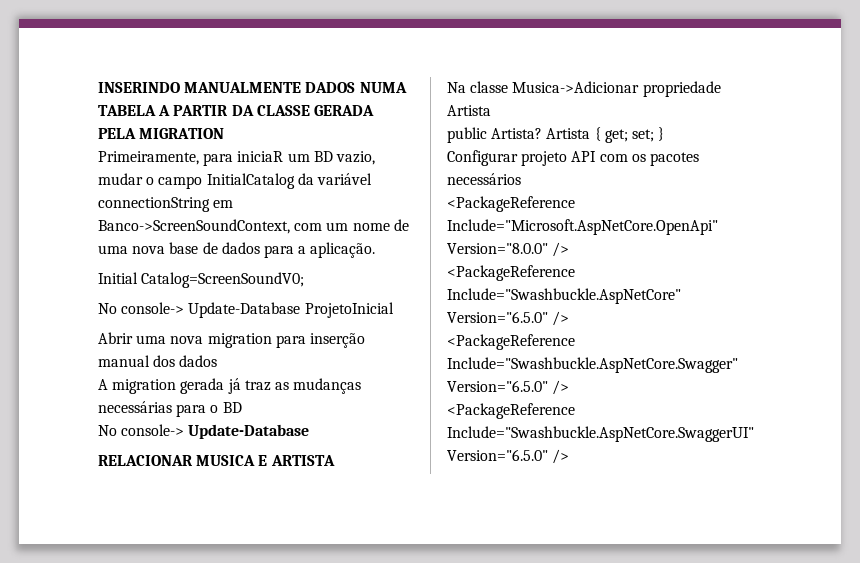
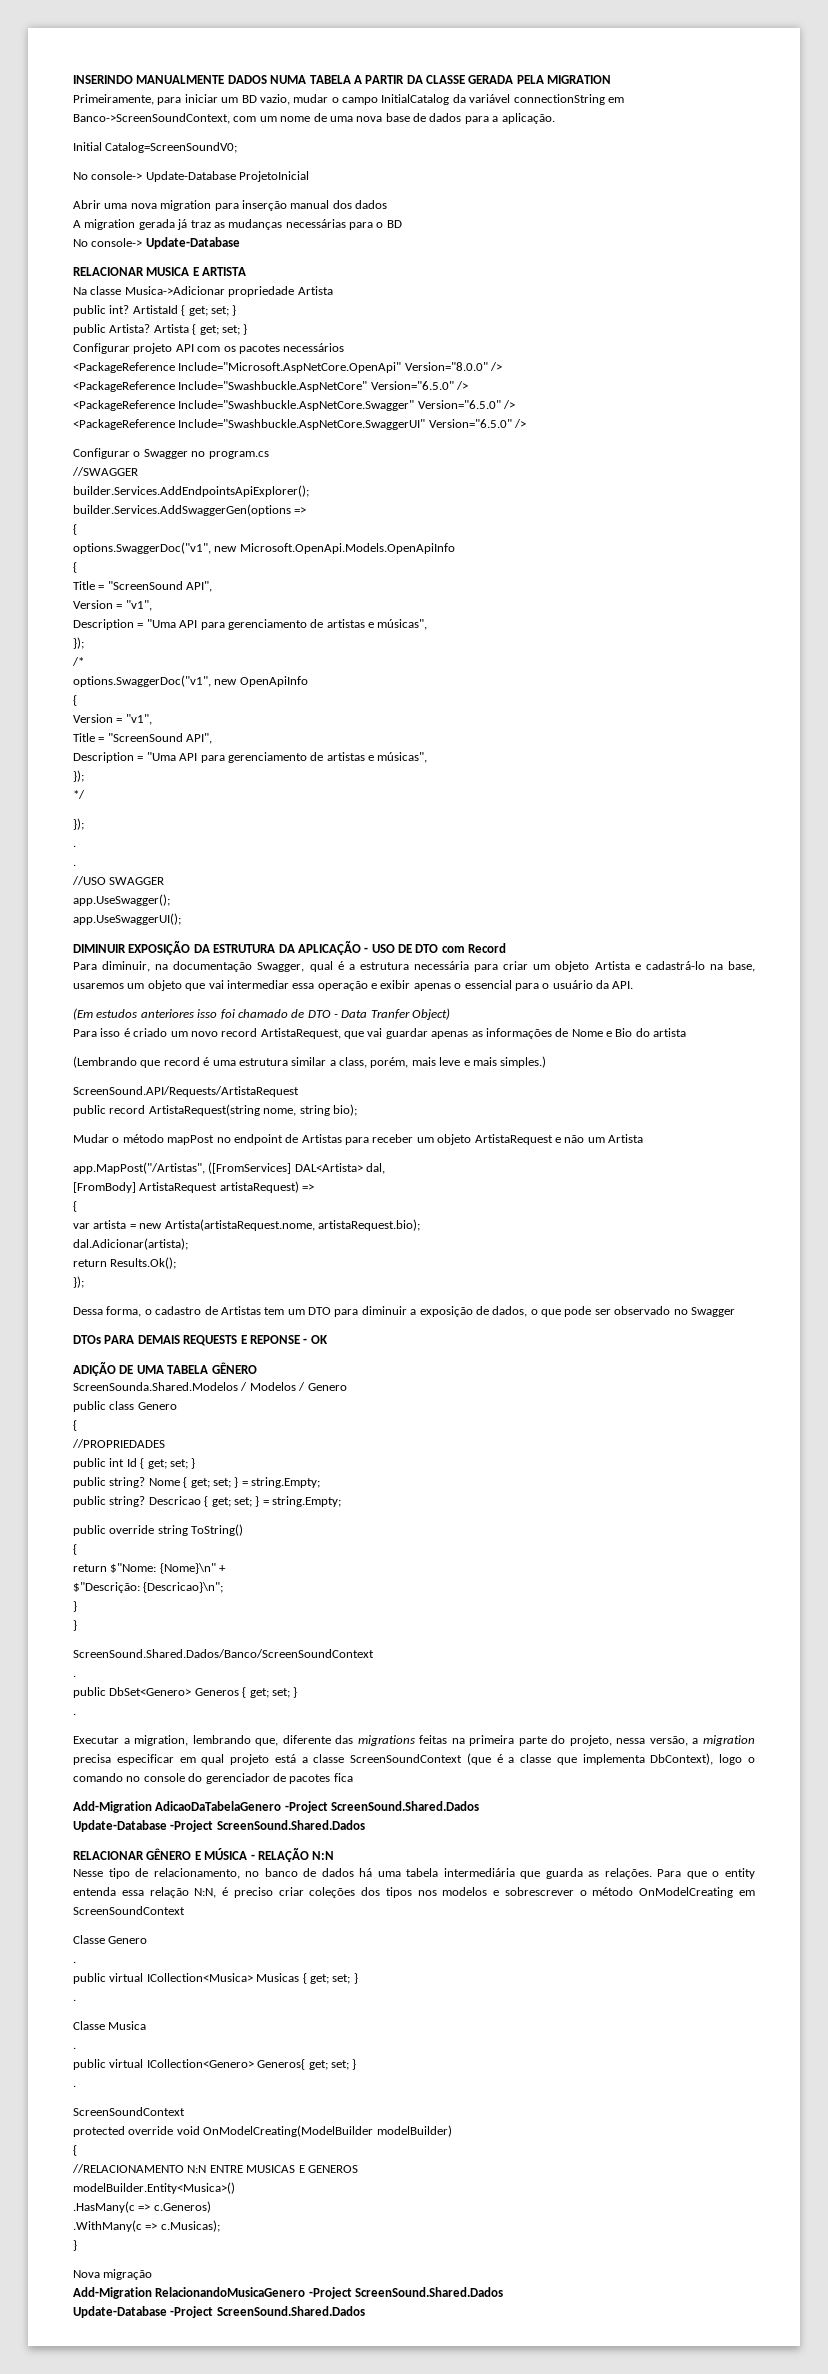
- Primeiramente, para iniciaR um BD vazio, mudar o campo InitialCatalog da variável connectionString em Banco->ScreenSoundContext, com um nome de uma nova base de dados para a aplicação.
+ Primeiramente, para iniciar um BD vazio, mudar o campo InitialCatalog da variável connectionString em Banco->ScreenSoundContext, com um nome de uma nova base de dados para a aplicação.
+ public int? ArtistaId { get; set; }
+ Configurar o Swagger no program.cs
+ //SWAGGER
+ builder.Services.AddEndpointsApiExplorer();
+ builder.Services.AddSwaggerGen(options =>
+ {
+ options.SwaggerDoc("v1", new Microsoft.OpenApi.Models.OpenApiInfo
+ {
+ Title = "ScreenSound API",
+ Version = "v1",
+ Description = "Uma API para gerenciamento de artistas e músicas",
+ });
+ /*
+ options.SwaggerDoc("v1", new OpenApiInfo
+ {
+ Version = "v1",
+ Title = "ScreenSound API",
+ Description = "Uma API para gerenciamento de artistas e músicas",
+ });
+ */
+ });
+ .
+ .
+ //USO SWAGGER
+ app.UseSwagger();
+ app.UseSwaggerUI();
+ DIMINUIR EXPOSIÇÃO DA ESTRUTURA DA APLICAÇÃO - USO DE DTO com Record
+ Para diminuir, na documentação Swagger, qual é a estrutura necessária para criar um objeto Artista e cadastrá-lo na base, usaremos um objeto que vai intermediar essa operação e exibir apenas o essencial para o usuário da API.
+ (Em estudos anteriores isso foi chamado de DTO - Data Tranfer Object)
+ Para isso é criado um novo record ArtistaRequest, que vai guardar apenas as informações de Nome e Bio do artista
+ (Lembrando que record é uma estrutura similar a class, porém, mais leve e mais simples.)
+ ScreenSound.API/Requests/ArtistaRequest
+ public record ArtistaRequest(string nome, string bio);
+ Mudar o método mapPost no endpoint de Artistas para receber um objeto ArtistaRequest e não um Artista
+ app.MapPost("/Artistas", ([FromServices] DAL<Artista> dal,
+ [FromBody] ArtistaRequest artistaRequest) =>
+ {
+ var artista = new Artista(artistaRequest.nome, artistaRequest.bio);
+ dal.Adicionar(artista);
+ return Results.Ok();
+ });
+ Dessa forma, o cadastro de Artistas tem um DTO para diminuir a exposição de dados, o que pode ser observado no Swagger
+ DTOs PARA DEMAIS REQUESTS E REPONSE - OK
+ ADIÇÃO DE UMA TABELA GÊNERO
+ ScreenSounda.Shared.Modelos / Modelos / Genero
+ public class Genero
+ {
+ //PROPRIEDADES
+ public int Id { get; set; }
+ public string? Nome { get; set; } = string.Empty;
+ public string? Descricao { get; set; } = string.Empty;
+ public override string ToString()
+ {
+ return $"Nome: {Nome}\n" +
+ $"Descrição: {Descricao}\n";
+ }
+ }
+ ScreenSound.Shared.Dados/Banco/ScreenSoundContext
+ .
+ public DbSet<Genero> Generos { get; set; }
+ .
+ Executar a migration, lembrando que, diferente das migrations feitas na primeira parte do projeto, nessa versão, a migration precisa especificar em qual projeto está a classe ScreenSoundContext (que é a classe que implementa DbContext), logo o comando no console do gerenciador de pacotes fica
+ Add-Migration AdicaoDaTabelaGenero -Project ScreenSound.Shared.Dados
+ Update-Database -Project ScreenSound.Shared.Dados
+ RELACIONAR GÊNERO E MÚSICA - RELAÇÃO N:N
+ Nesse tipo de relacionamento, no banco de dados há uma tabela intermediária que guarda as relações. Para que o entity entenda essa relação N:N, é preciso criar coleções dos tipos nos modelos e sobrescrever o método OnModelCreating em ScreenSoundContext
+ Classe Genero
+ .
+ public virtual ICollection<Musica> Musicas { get; set; }
+ .
+ Classe Musica
+ .
+ public virtual ICollection<Genero> Generos{ get; set; }
+ .
+ ScreenSoundContext
+ protected override void OnModelCreating(ModelBuilder modelBuilder)
+ {
+ //RELACIONAMENTO N:N ENTRE MUSICAS E GENEROS
+ modelBuilder.Entity<Musica>()
+ .HasMany(c => c.Generos)
+ .WithMany(c => c.Musicas);
+ }
+ Nova migração
+ Add-Migration RelacionandoMusicaGenero -Project ScreenSound.Shared.Dados
+ Update-Database -Project ScreenSound.Shared.Dados

